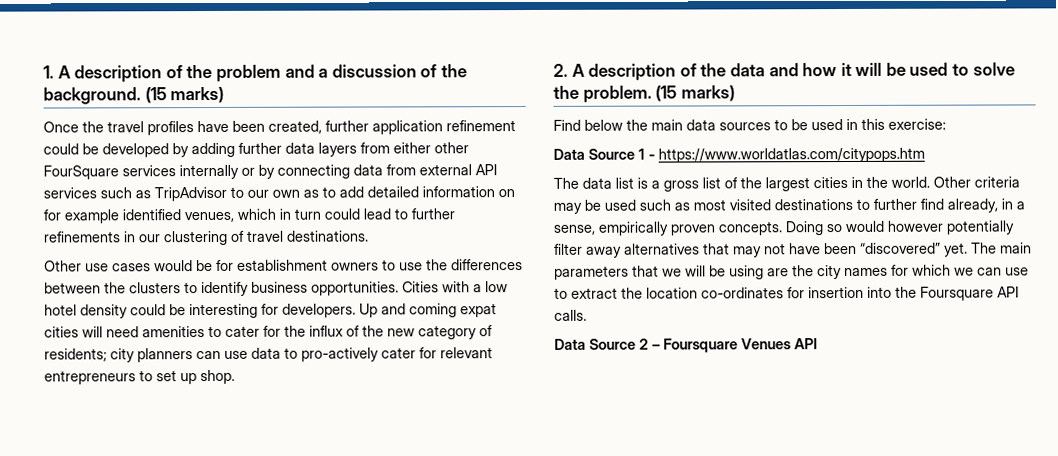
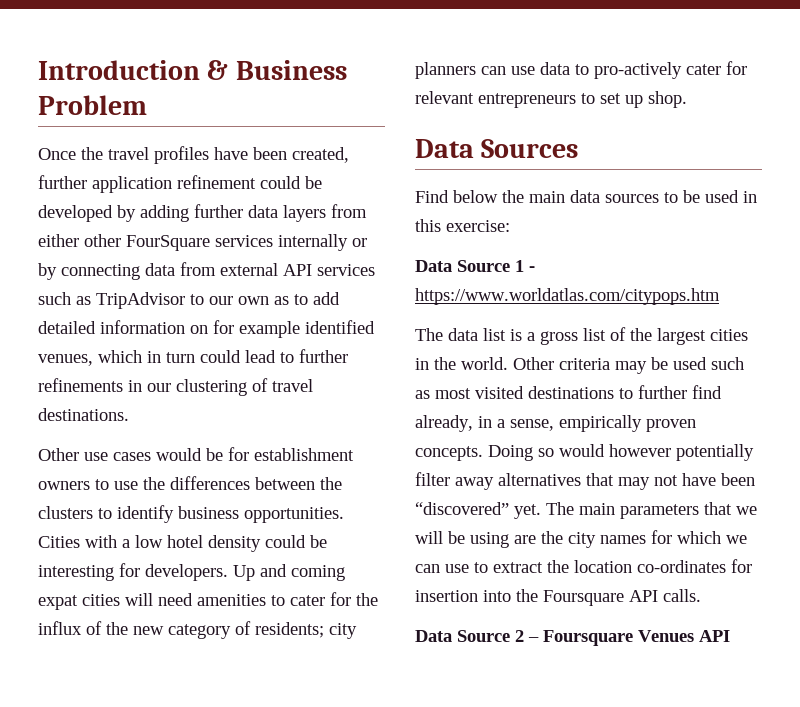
- 1. A description of the problem and a discussion of the background. (15 marks)
+ Introduction & Business Problem
- 2. A description of the data and how it will be used to solve the problem. (15 marks)
+ Data Sources

